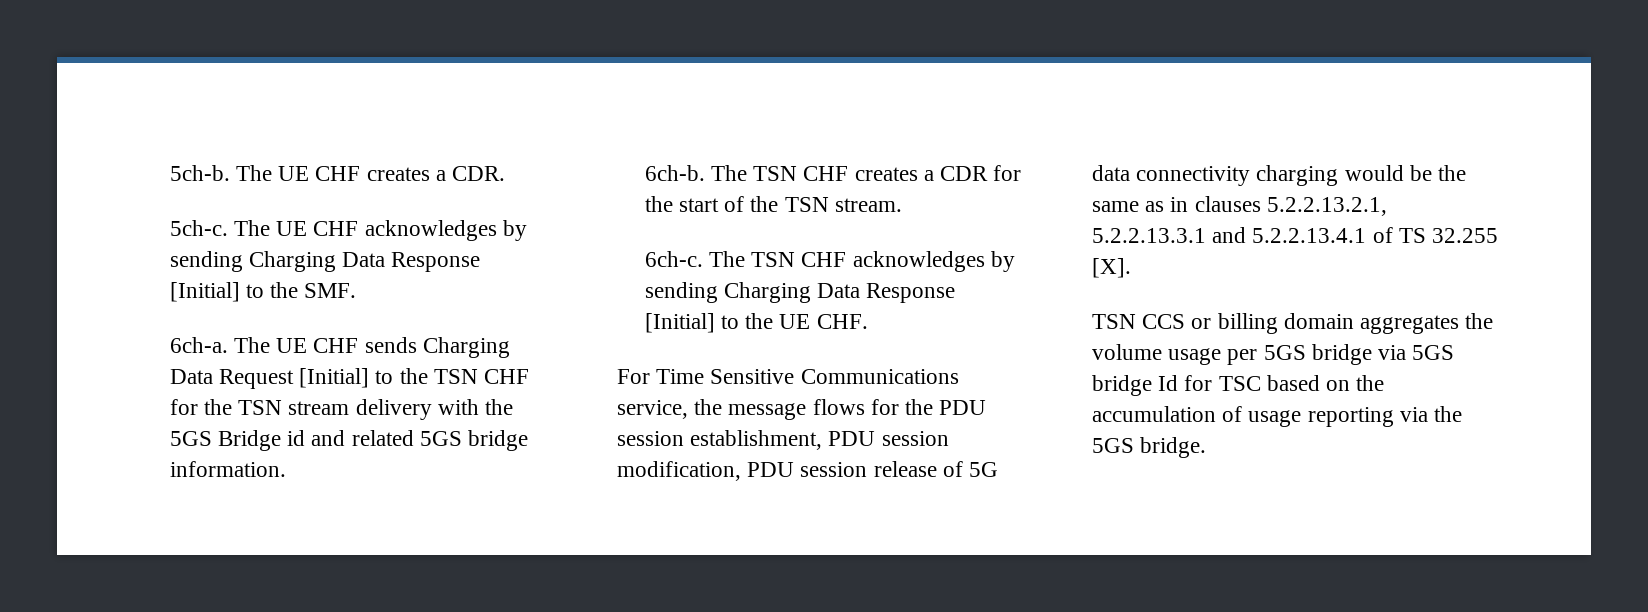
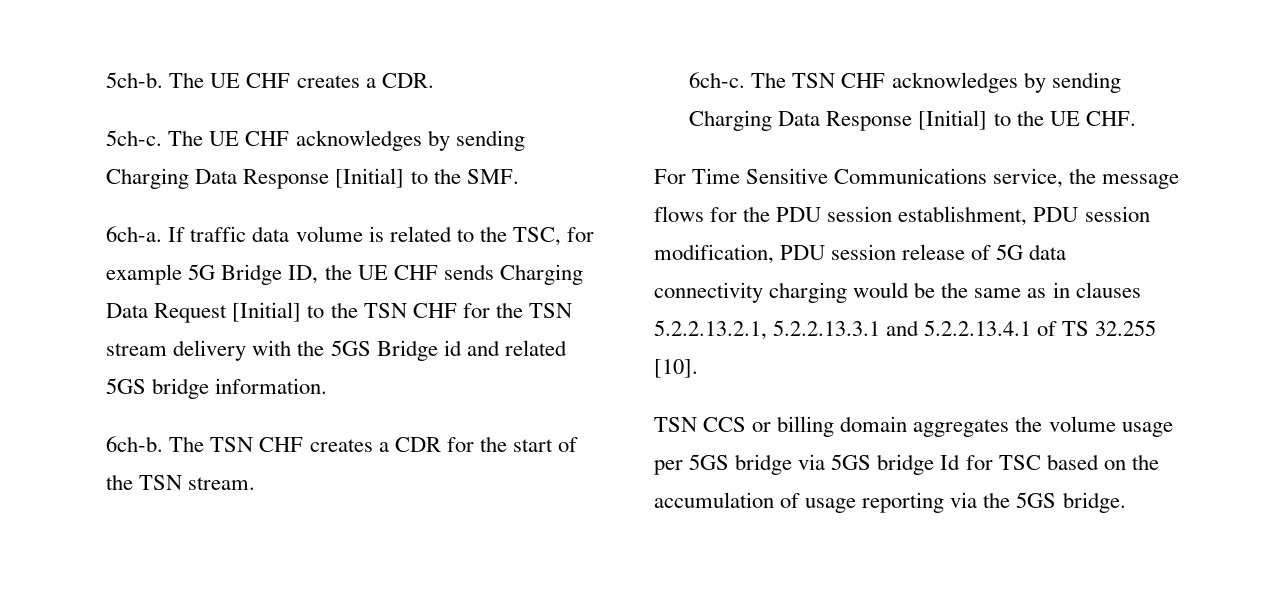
- The UE CHF sends Charging Data Request [Initial] to the TSN CHF for the TSN stream delivery with the 5GS Bridge id and related 5GS bridge information.
+ If traffic data volume is related to the TSC, for example 5G Bridge ID, the UE CHF sends Charging Data Request [Initial] to the TSN CHF for the TSN stream delivery with the 5GS Bridge id and related 5GS bridge information.
- For Time Sensitive Communications service, the message flows for the PDU session establishment, PDU session modification, PDU session release of 5G data connectivity charging would be the same as in clauses 5.2.2.13.2.1, 5.2.2.13.3.1 and 5.2.2.13.4.1 of TS 32.255 [X].
+ For Time Sensitive Communications service, the message flows for the PDU session establishment, PDU session modification, PDU session release of 5G data connectivity charging would be the same as in clauses 5.2.2.13.2.1, 5.2.2.13.3.1 and 5.2.2.13.4.1 of TS 32.255 [10].

